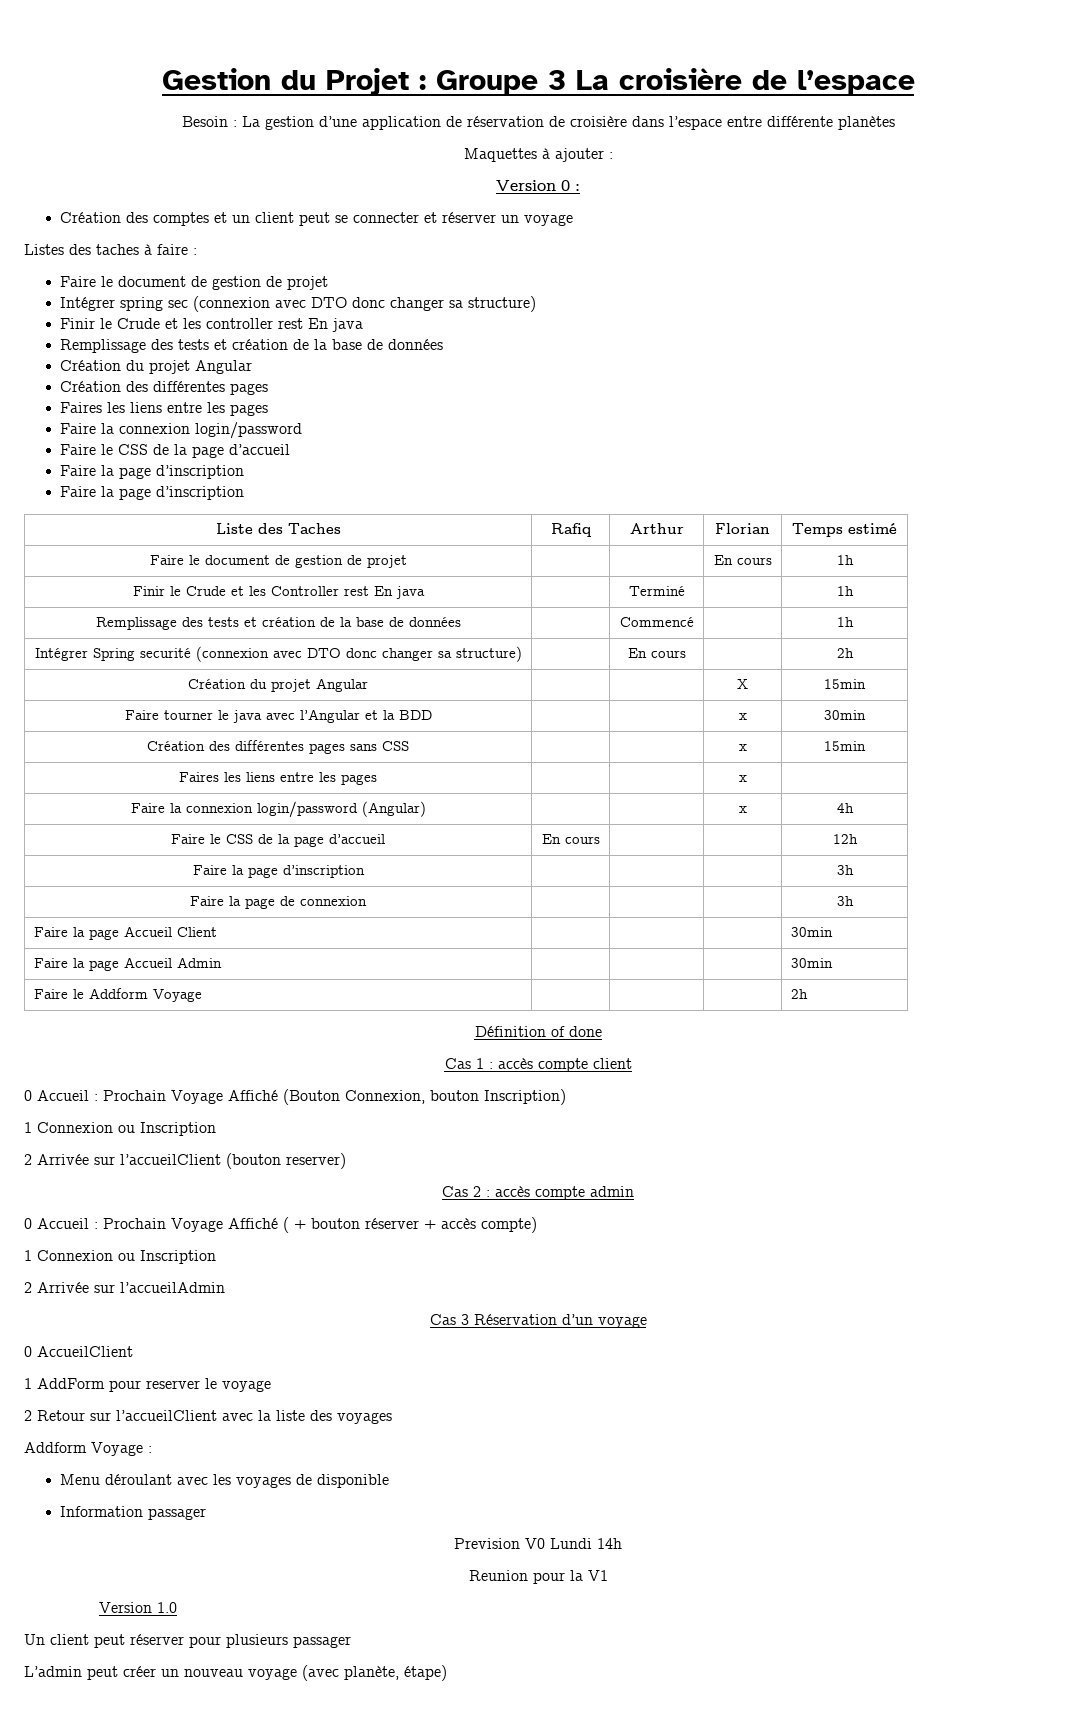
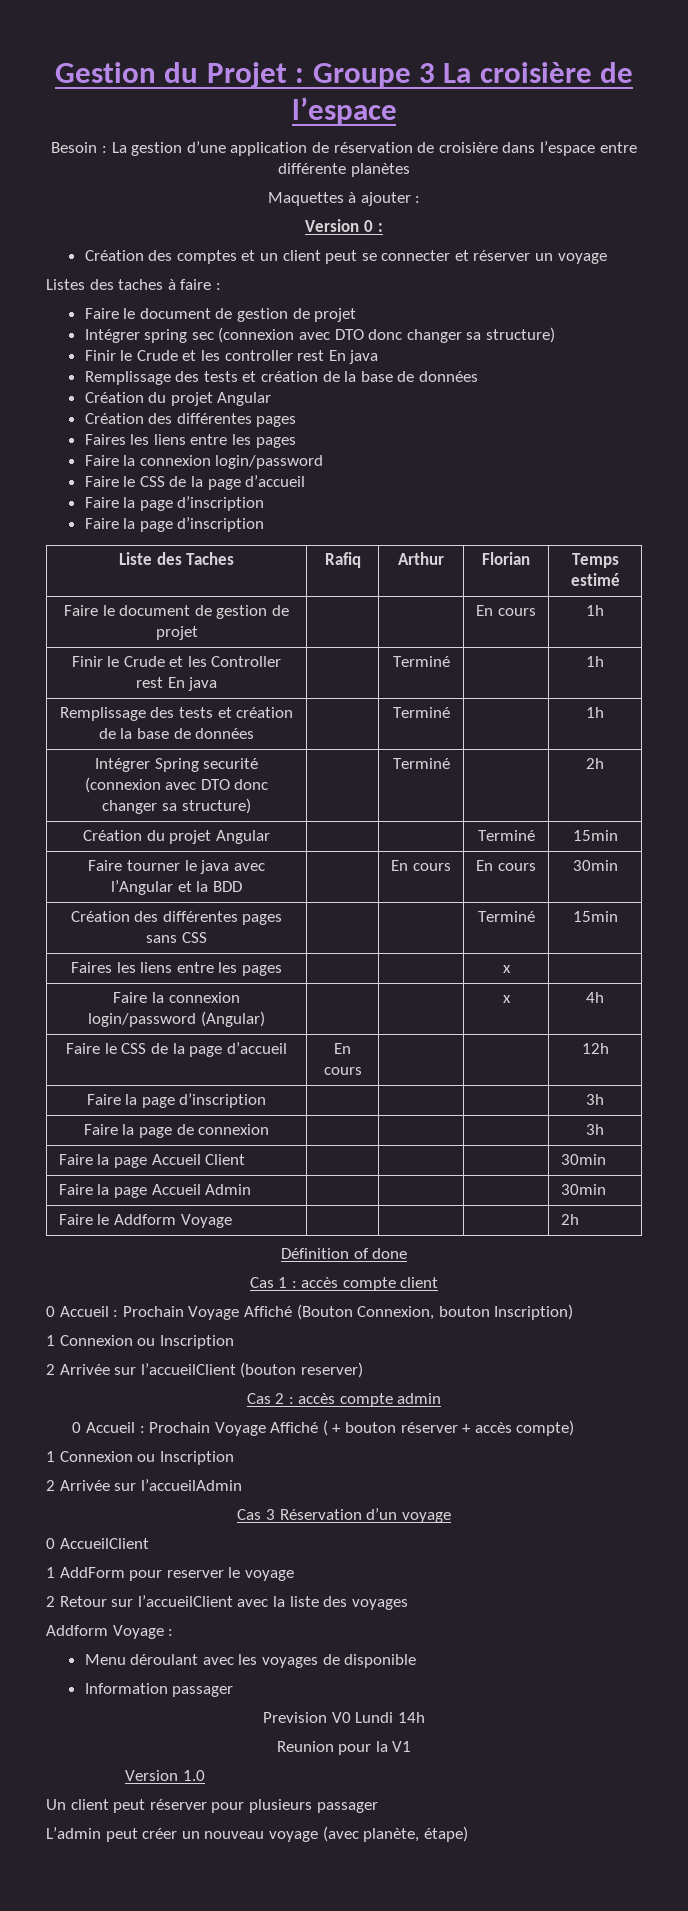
- Remplissage des tests et création de la base de données | | Commencé | | 1h
+ Remplissage des tests et création de la base de données | | Terminé | | 1h
- Intégrer Spring securité (connexion avec DTO donc changer sa structure) | | En cours | | 2h
+ Intégrer Spring securité (connexion avec DTO donc changer sa structure) | | Terminé | | 2h
- Création du projet Angular | | | X | 15min
+ Création du projet Angular | | | Terminé | 15min
- Faire tourner le java avec l’Angular et la BDD | | | x | 30min
+ Faire tourner le java avec l’Angular et la BDD | | En cours | En cours | 30min
- Création des différentes pages sans CSS | | | x | 15min
+ Création des différentes pages sans CSS | | | Terminé | 15min

